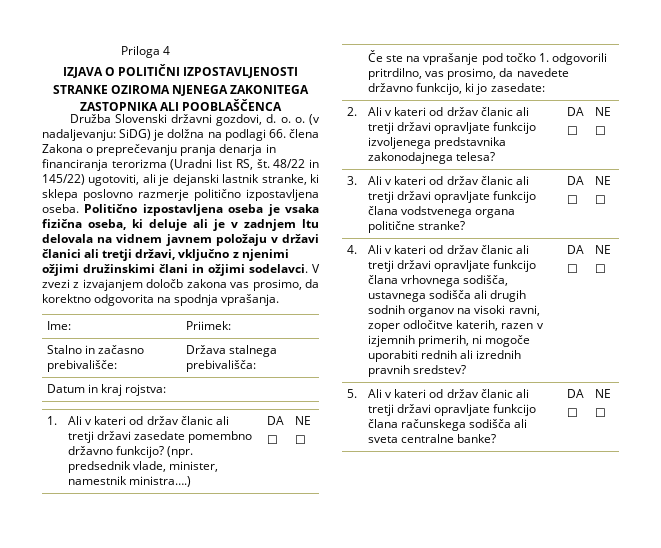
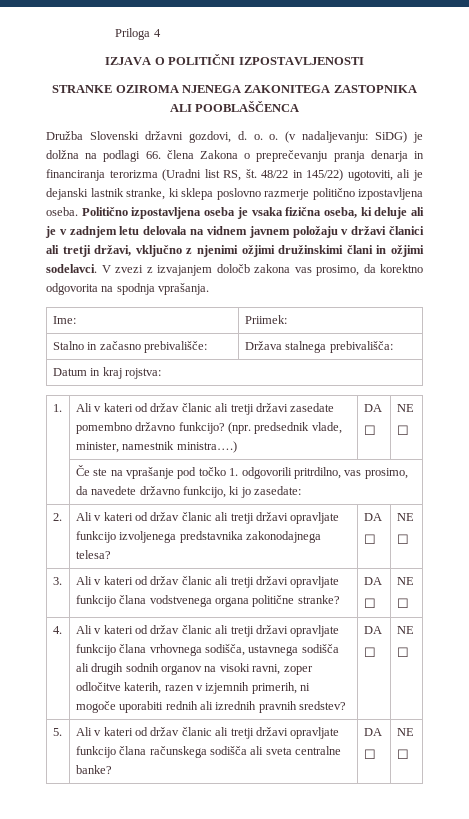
- Politično izpostavljena oseba je vsaka fizična oseba, ki deluje ali je v zadnjem ltu delovala na vidnem javnem položaju v državi članici ali tretji državi, vključno z njenimi ožjimi družinskimi člani in ožjimi sodelavci.
+ Politično izpostavljena oseba je vsaka fizična oseba, ki deluje ali je v zadnjem letu delovala na vidnem javnem položaju v državi članici ali tretji državi, vključno z njenimi ožjimi družinskimi člani in ožjimi sodelavci.

